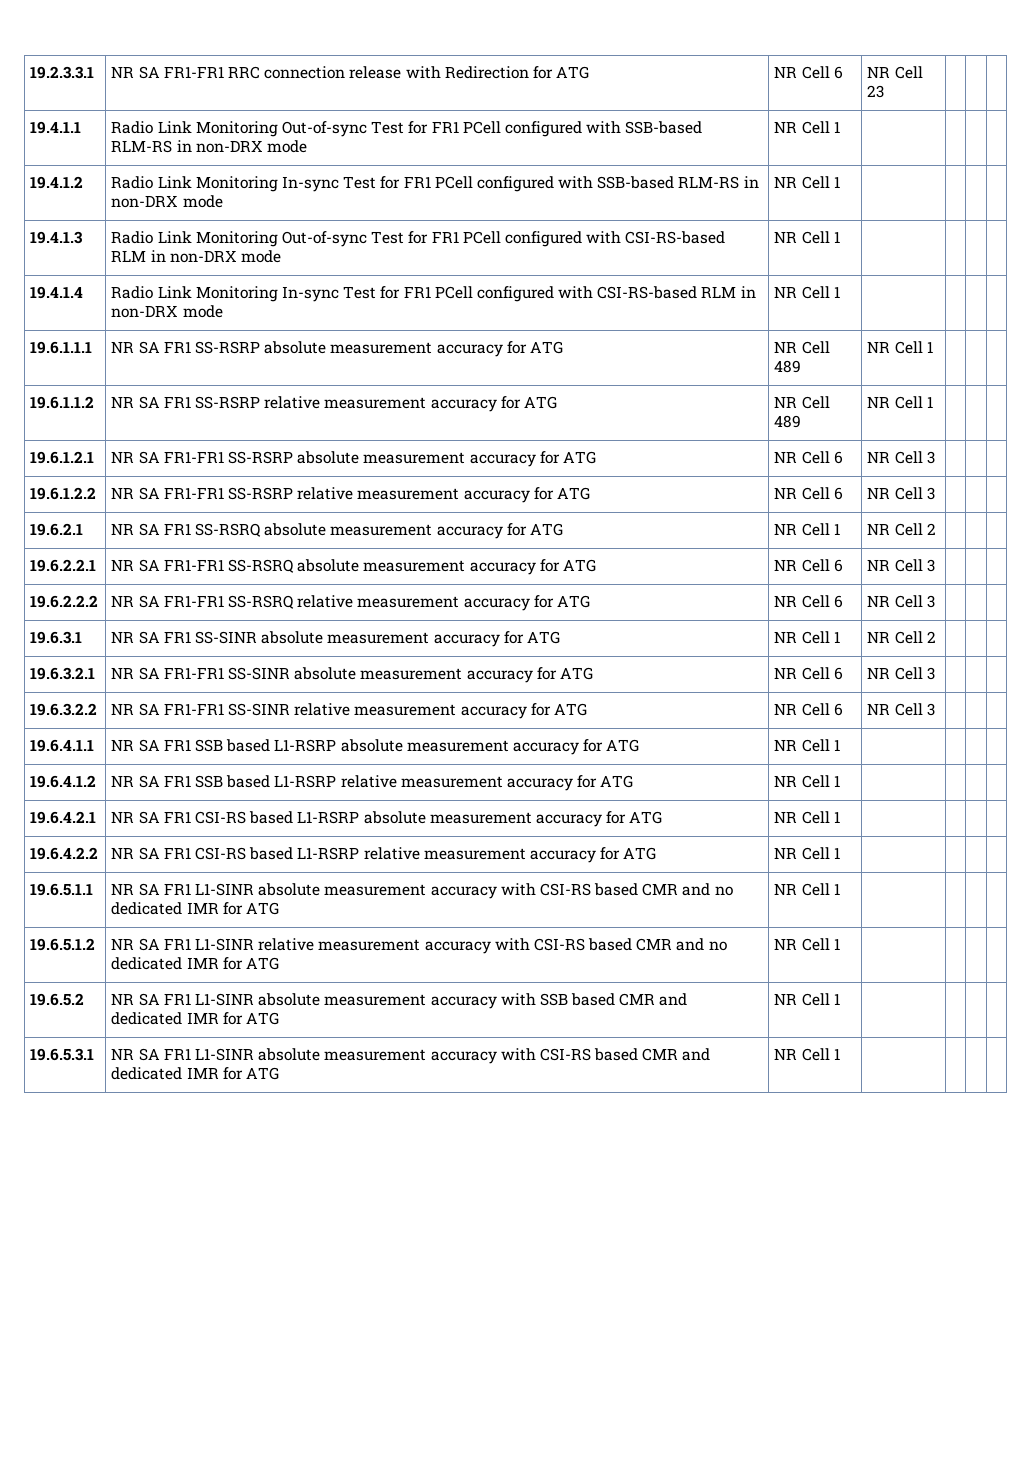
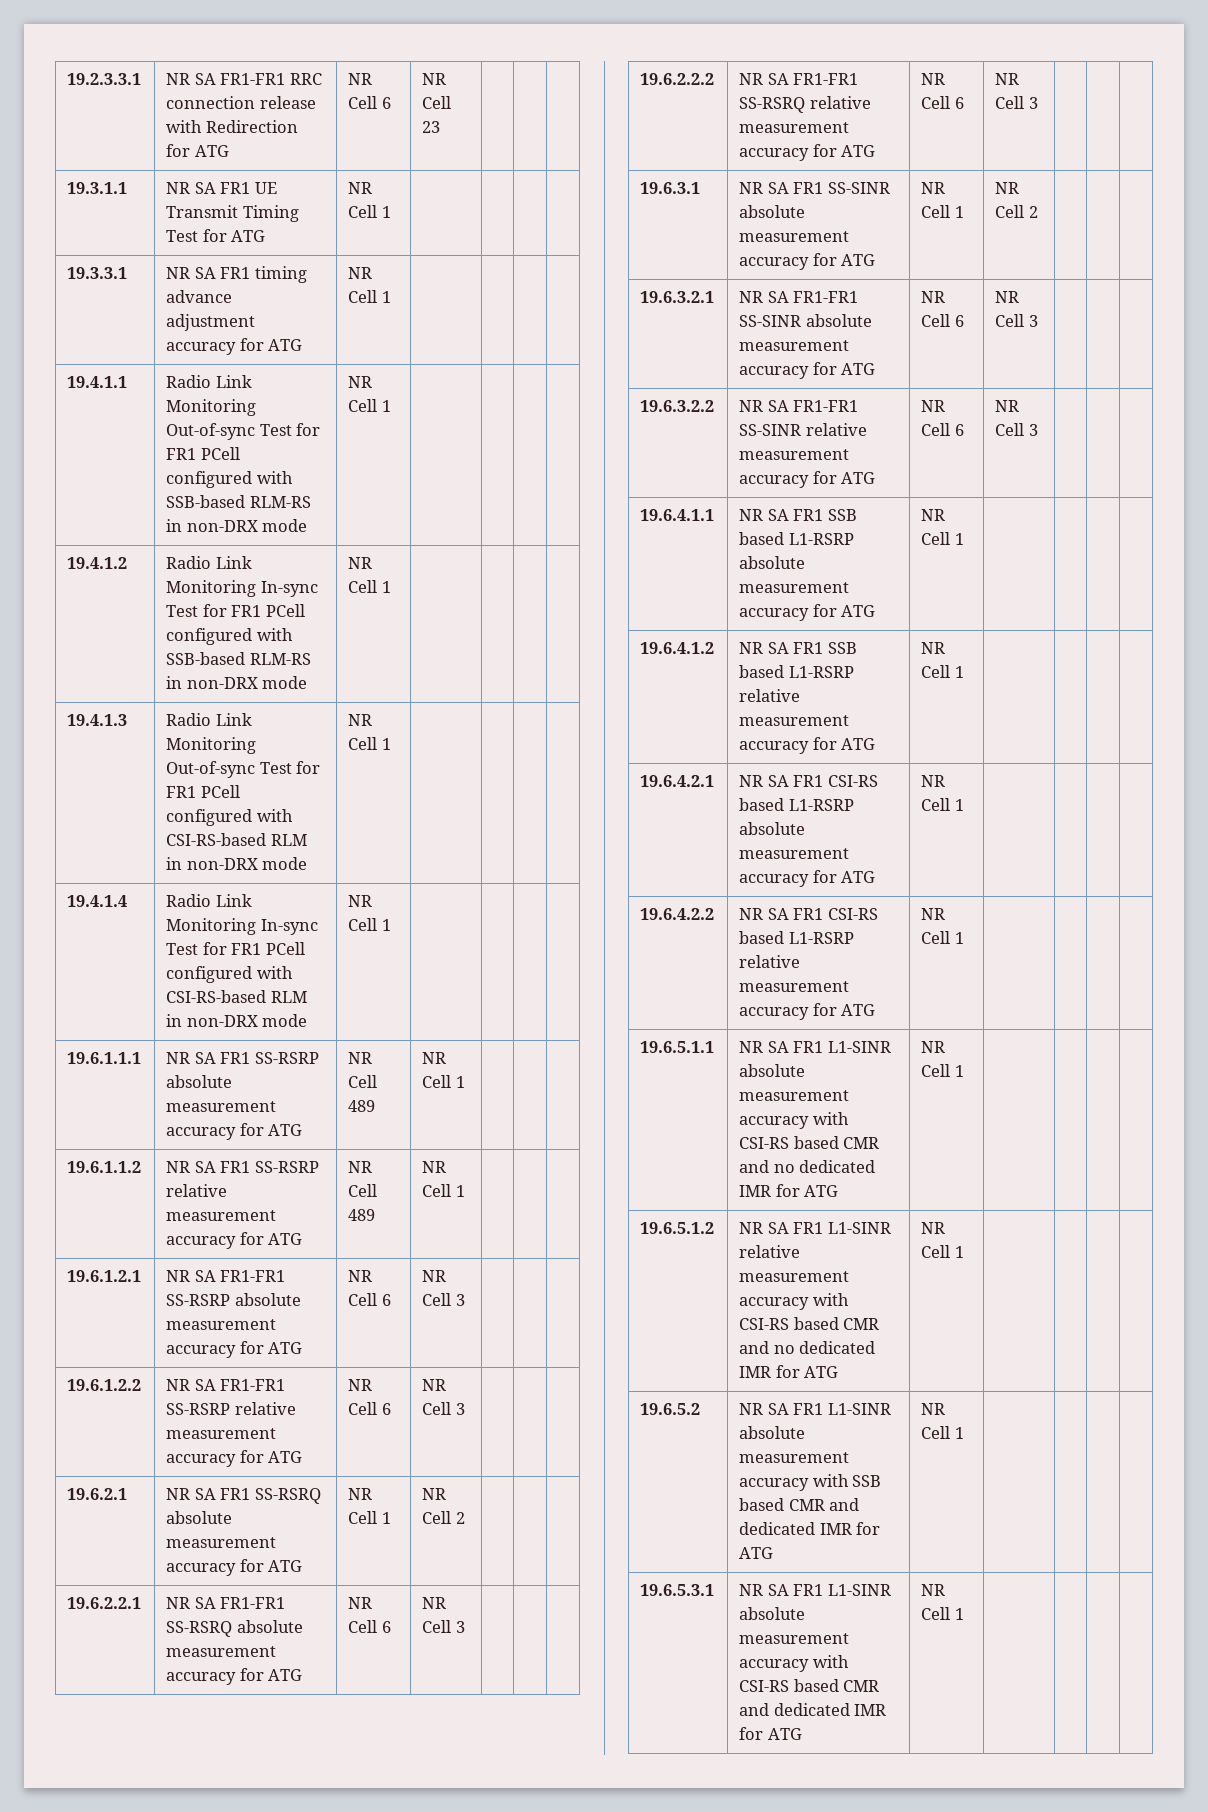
+ 19.3.1.1 | NR SA FR1 UE Transmit Timing Test for ATG | NR Cell 1 | | | |
+ 19.3.3.1 | NR SA FR1 timing advance adjustment accuracy for ATG | NR Cell 1 | | | |

